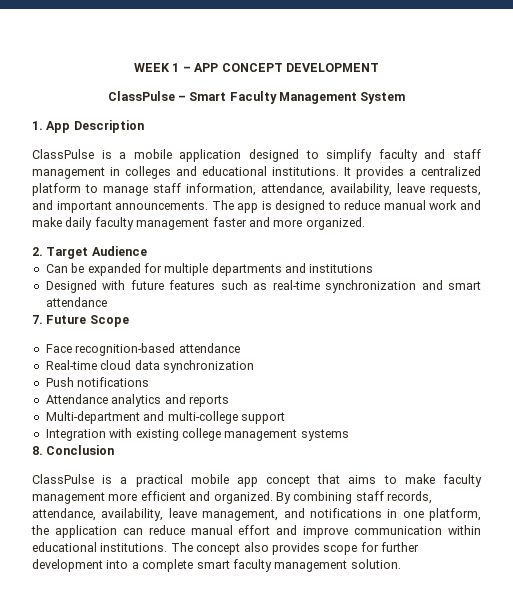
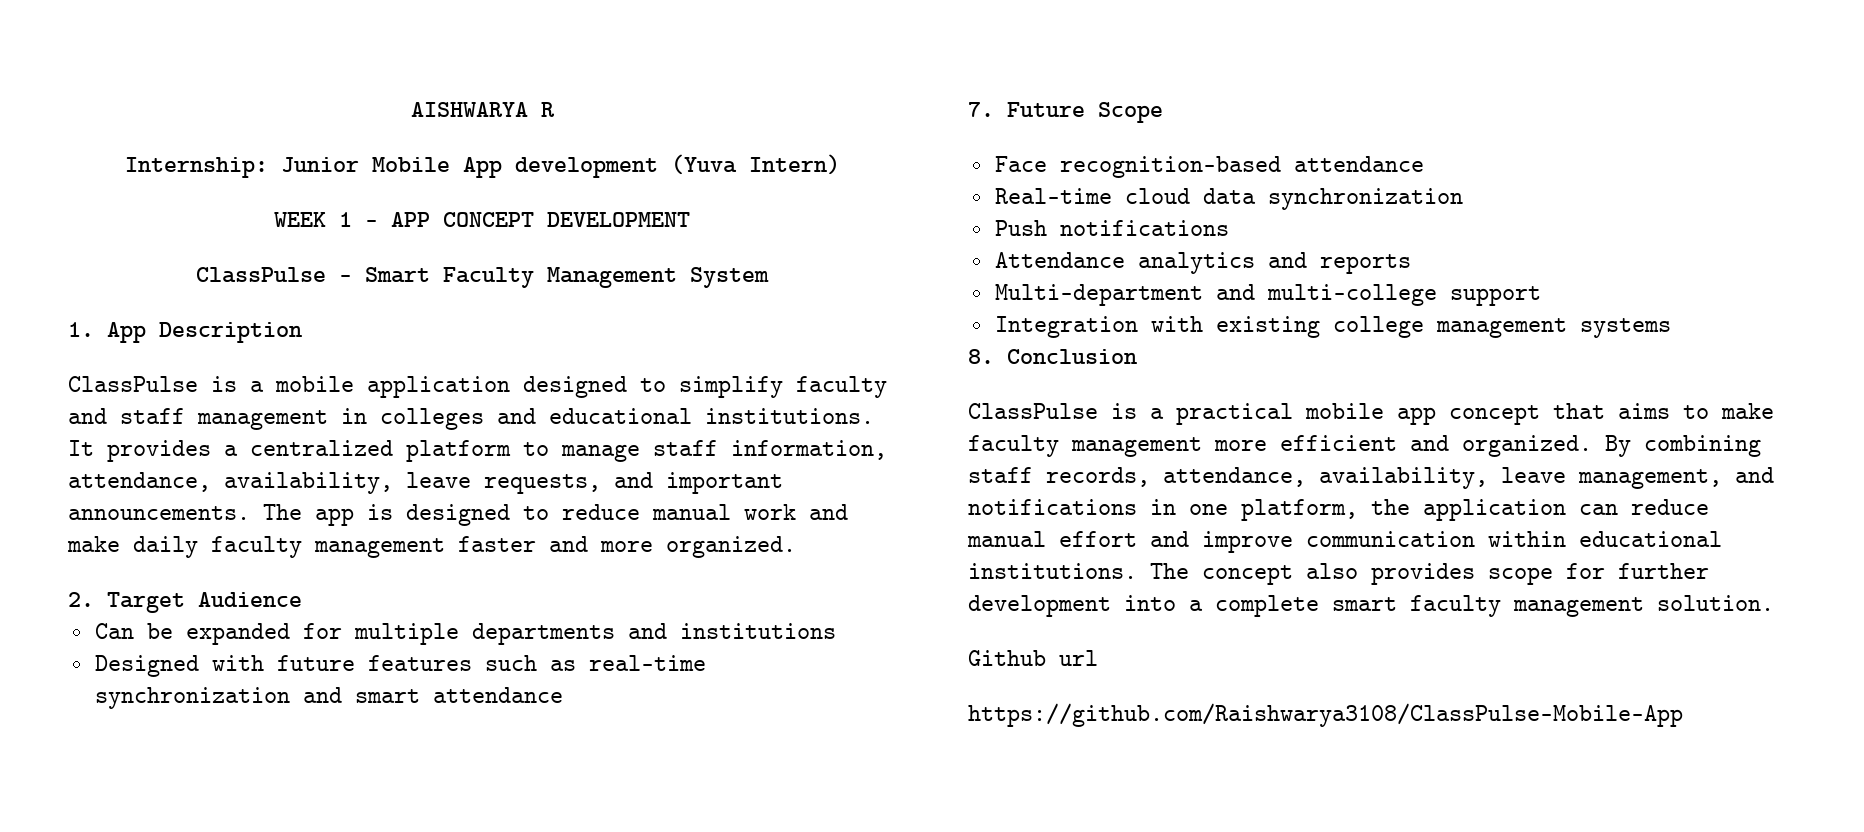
+ AISHWARYA R
+ Internship: Junior Mobile App development (Yuva Intern)
+ Github url
+ https://github.com/Raishwarya3108/ClassPulse-Mobile-App

